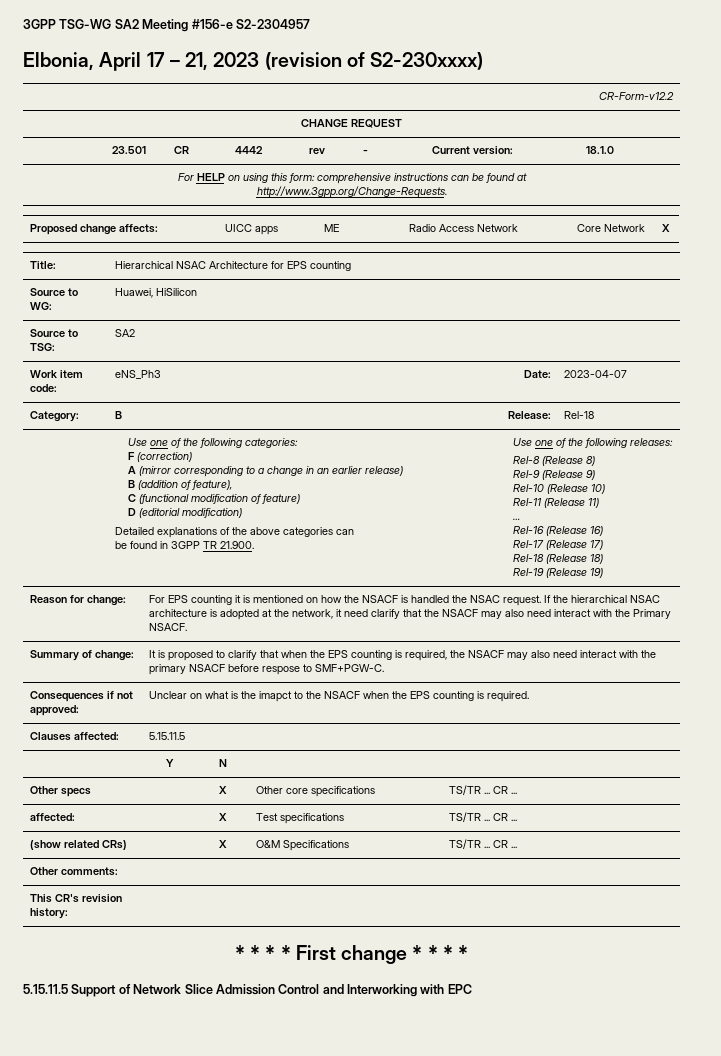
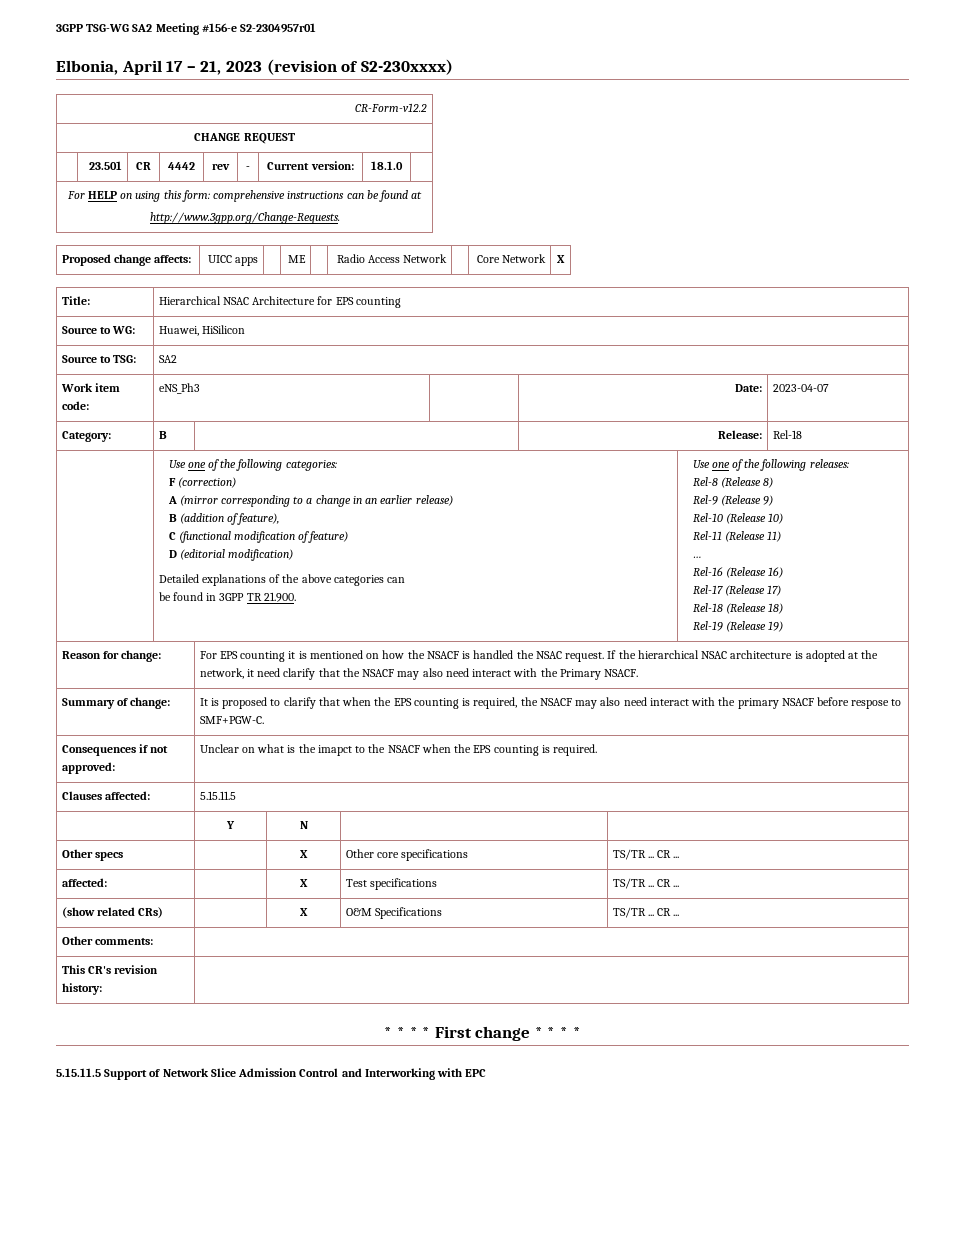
- 3GPP TSG-WG SA2 Meeting #156-e S2-2304957
+ 3GPP TSG-WG SA2 Meeting #156-e S2-2304957r01

